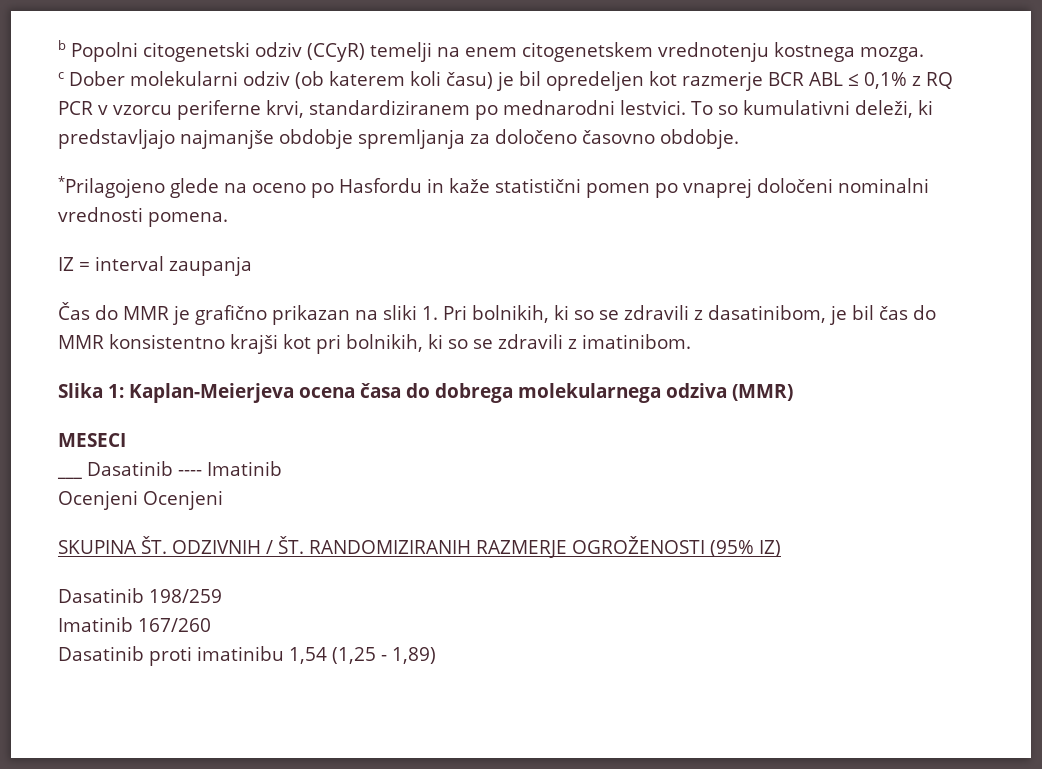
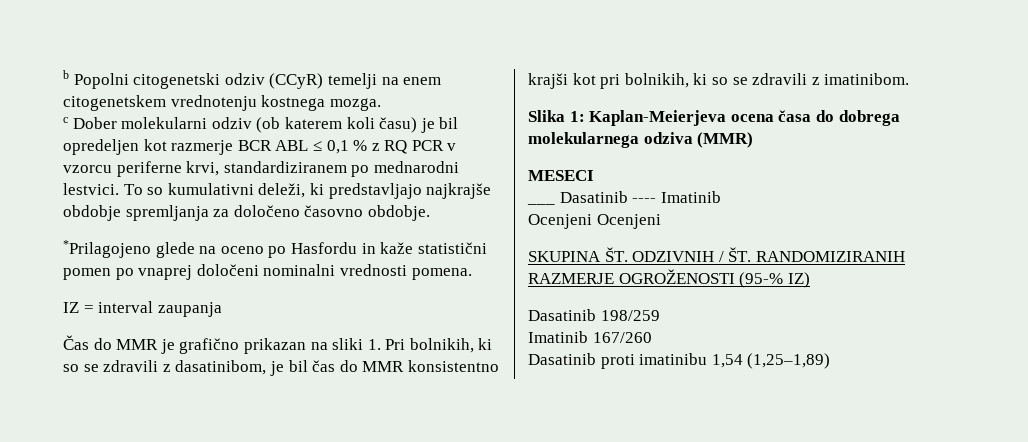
- c Dober molekularni odziv (ob katerem koli času) je bil opredeljen kot razmerje BCR ABL ≤ 0,1% z RQ PCR v vzorcu periferne krvi, standardiziranem po mednarodni lestvici.
+ c Dober molekularni odziv (ob katerem koli času) je bil opredeljen kot razmerje BCR ABL ≤ 0,1 % z RQ PCR v vzorcu periferne krvi, standardiziranem po mednarodni lestvici.
- To so kumulativni deleži, ki predstavljajo najmanjše obdobje spremljanja za določeno časovno obdobje.
+ To so kumulativni deleži, ki predstavljajo najkrajše obdobje spremljanja za določeno časovno obdobje.
- SKUPINA ŠT. ODZIVNIH / ŠT. RANDOMIZIRANIH RAZMERJE OGROŽENOSTI (95% IZ)
+ SKUPINA ŠT. ODZIVNIH / ŠT. RANDOMIZIRANIH RAZMERJE OGROŽENOSTI (95-% IZ)
- Dasatinib proti imatinibu 1,54 (1,25 - 1,89)
+ Dasatinib proti imatinibu 1,54 (1,25–1,89)

